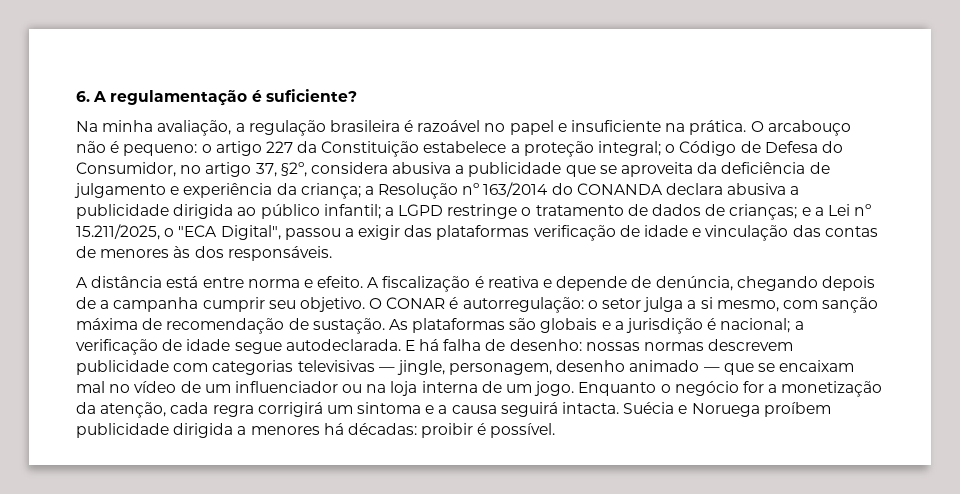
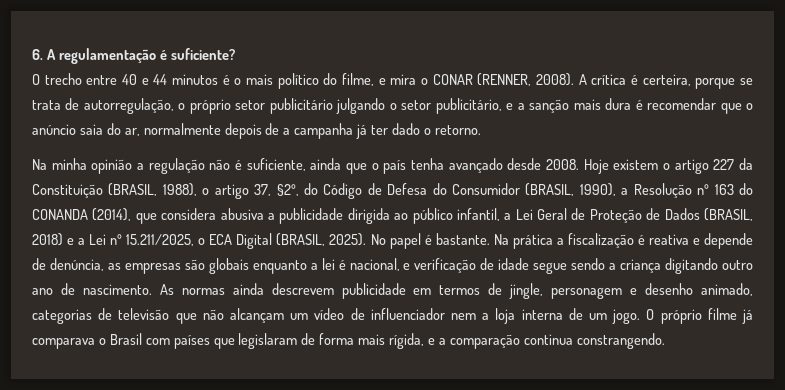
+ O trecho entre 40 e 44 minutos é o mais político do filme, e mira o CONAR (RENNER, 2008). A crítica é certeira, porque se trata de autorregulação, o próprio setor publicitário julgando o setor publicitário, e a sanção mais dura é recomendar que o anúncio saia do ar, normalmente depois de a campanha já ter dado o retorno.
- Na minha avaliação, a regulação brasileira é razoável no papel e insuficiente na prática. O arcabouço não é pequeno: o artigo 227 da Constituição estabelece a proteção integral; o Código de Defesa do Consumidor, no artigo 37, §2º, considera abusiva a publicidade que se aproveita da deficiência de julgamento e experiência da criança; a Resolução nº 163/2014 do CONANDA declara abusiva a publicidade dirigida ao público infantil; a LGPD restringe o tratamento de dados de crianças; e a Lei nº 15.211/2025, o "ECA Digital", passou a exigir das plataformas verificação de idade e vinculação das contas de menores às dos responsáveis.
- A distância está entre norma e efeito. A fiscalização é reativa e depende de denúncia, chegando depois de a campanha cumprir seu objetivo. O CONAR é autorregulação: o setor julga a si mesmo, com sanção máxima de recomendação de sustação. As plataformas são globais e a jurisdição é nacional; a verificação de idade segue autodeclarada. E há falha de desenho: nossas normas descrevem publicidade com categorias televisivas — jingle, personagem, desenho animado — que se encaixam mal no vídeo de um influenciador ou na loja interna de um jogo.
+ Na minha opinião a regulação não é suficiente, ainda que o país tenha avançado desde 2008. Hoje existem o artigo 227 da Constituição (BRASIL, 1988), o artigo 37, §2º, do Código de Defesa do Consumidor (BRASIL, 1990), a Resolução nº 163 do CONANDA (2014), que considera abusiva a publicidade dirigida ao público infantil, a Lei Geral de Proteção de Dados (BRASIL, 2018) e a Lei nº 15.211/2025, o ECA Digital (BRASIL, 2025). No papel é bastante. Na prática a fiscalização é reativa e depende de denúncia, as empresas são globais enquanto a lei é nacional, e verificação de idade segue sendo a criança digitando outro ano de nascimento. As normas ainda descrevem publicidade em termos de jingle, personagem e desenho animado, categorias de televisão que não alcançam um vídeo de influenciador nem a loja interna de um jogo.
- Enquanto o negócio for a monetização da atenção, cada regra corrigirá um sintoma e a causa seguirá intacta. Suécia e Noruega proíbem publicidade dirigida a menores há décadas: proibir é possível.
+ O próprio filme já comparava o Brasil com países que legislaram de forma mais rígida, e a comparação continua constrangendo.

